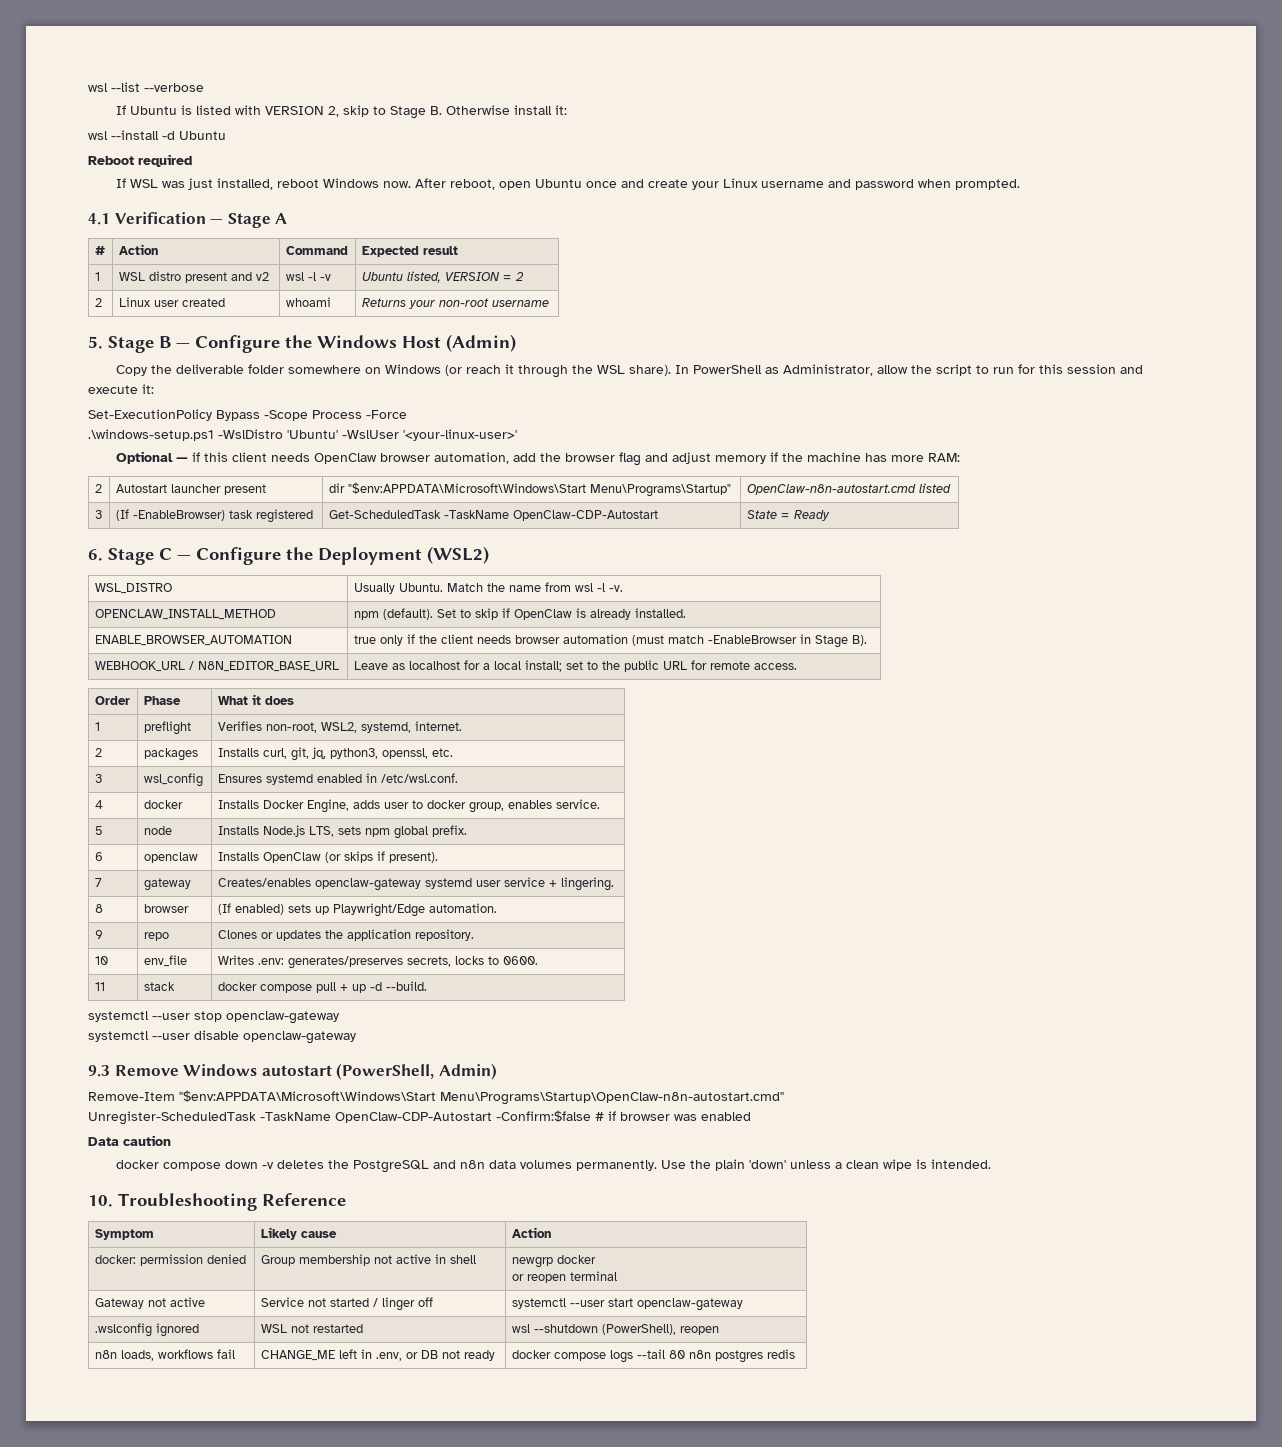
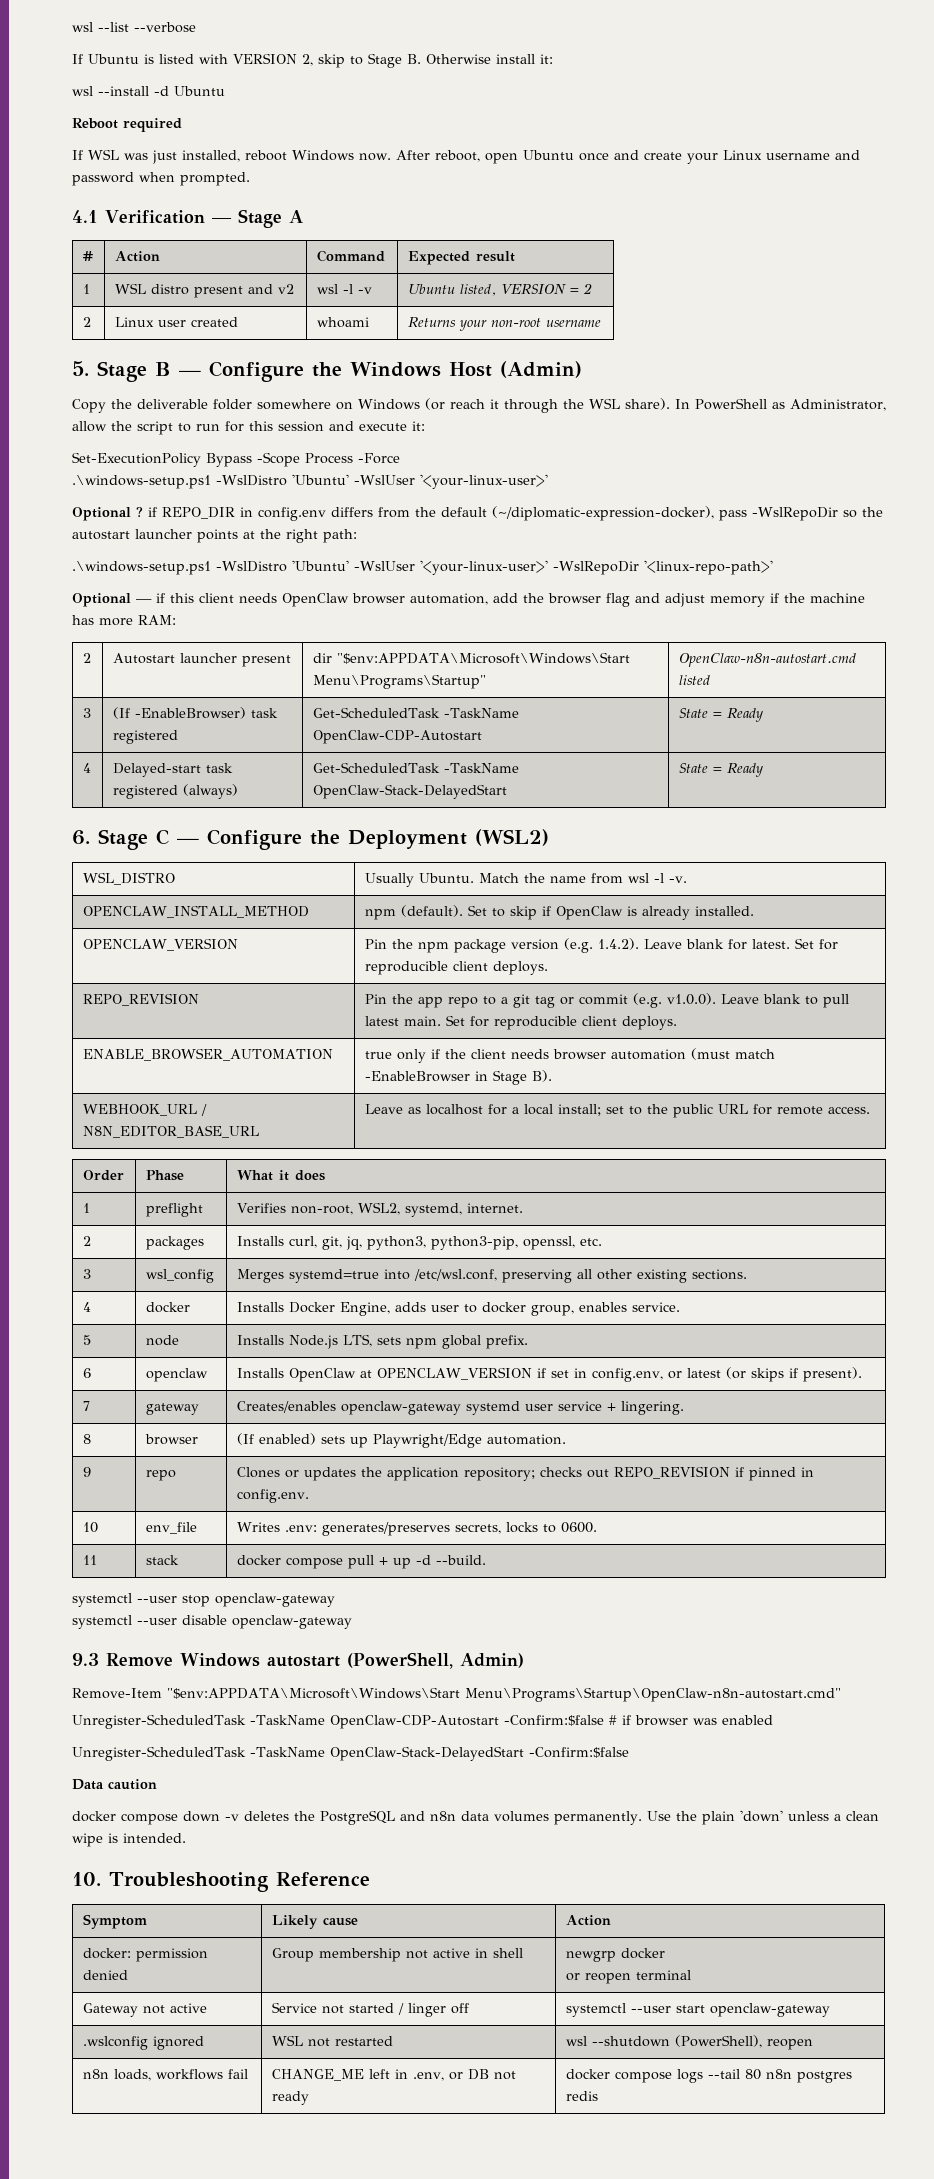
+ Optional ? if REPO_DIR in config.env differs from the default (~/diplomatic-expression-docker), pass -WslRepoDir so the autostart launcher points at the right path:
+ .\windows-setup.ps1 -WslDistro 'Ubuntu' -WslUser '<your-linux-user>' -WslRepoDir '<linux-repo-path>'
+ 4 | Delayed-start task registered (always) | Get-ScheduledTask -TaskName OpenClaw-Stack-DelayedStart | State = Ready
+ OPENCLAW_VERSION | Pin the npm package version (e.g. 1.4.2). Leave blank for latest. Set for reproducible client deploys.
+ REPO_REVISION | Pin the app repo to a git tag or commit (e.g. v1.0.0). Leave blank to pull latest main. Set for reproducible client deploys.
- 2 | packages | Installs curl, git, jq, python3, openssl, etc.
+ 2 | packages | Installs curl, git, jq, python3, python3-pip, openssl, etc.
- 3 | wsl_config | Ensures systemd enabled in /etc/wsl.conf.
+ 3 | wsl_config | Merges systemd=true into /etc/wsl.conf, preserving all other existing sections.
- 6 | openclaw | Installs OpenClaw (or skips if present).
+ 6 | openclaw | Installs OpenClaw at OPENCLAW_VERSION if set in config.env, or latest (or skips if present).
- 9 | repo | Clones or updates the application repository.
+ 9 | repo | Clones or updates the application repository; checks out REPO_REVISION if pinned in config.env.
+ Unregister-ScheduledTask -TaskName OpenClaw-Stack-DelayedStart -Confirm:$false

